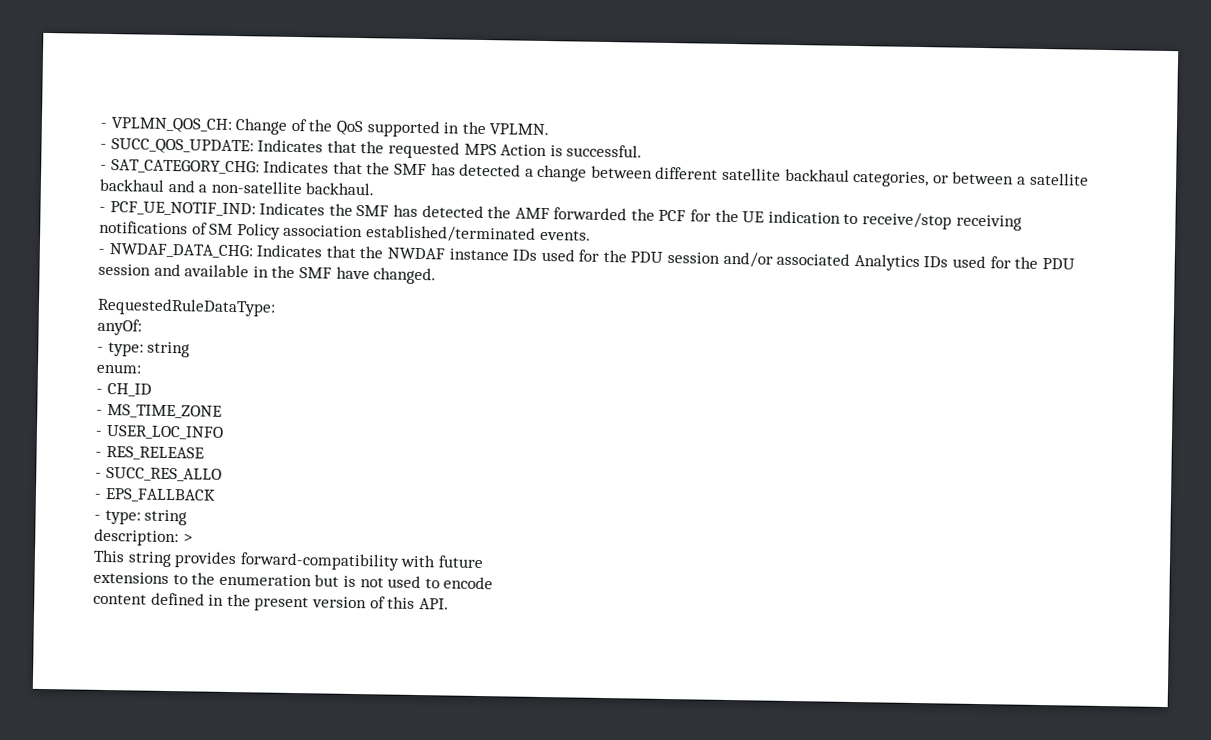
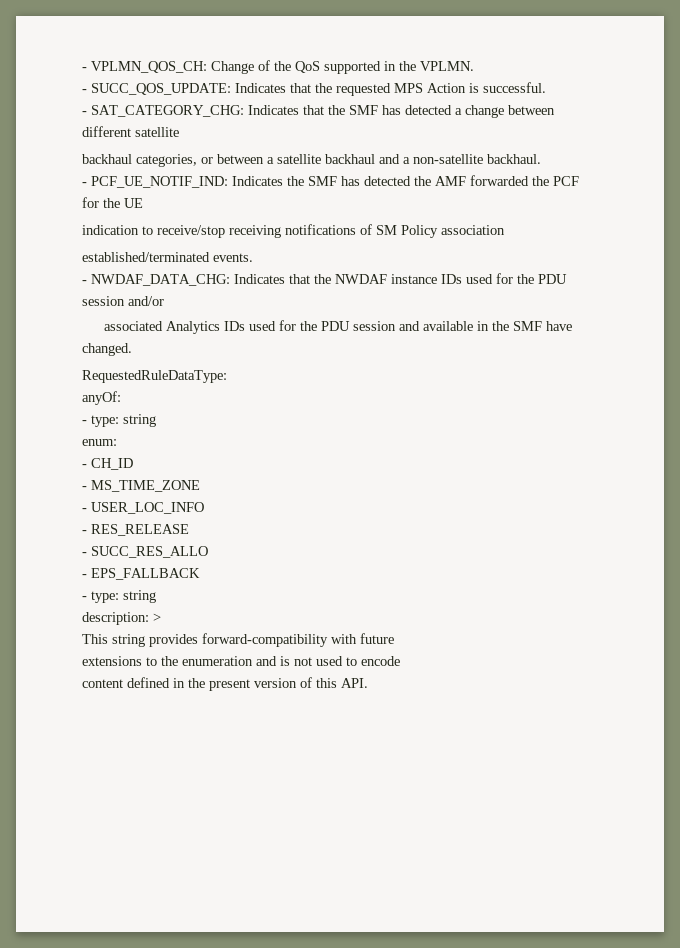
- - SAT_CATEGORY_CHG: Indicates that the SMF has detected a change between different satellite backhaul categories, or between a satellite backhaul and a non-satellite backhaul.
+ - SAT_CATEGORY_CHG: Indicates that the SMF has detected a change between different satellite
+ backhaul categories, or between a satellite backhaul and a non-satellite backhaul.
- - PCF_UE_NOTIF_IND: Indicates the SMF has detected the AMF forwarded the PCF for the UE indication to receive/stop receiving notifications of SM Policy association established/terminated events.
+ - PCF_UE_NOTIF_IND: Indicates the SMF has detected the AMF forwarded the PCF for the UE
+ indication to receive/stop receiving notifications of SM Policy association
+ established/terminated events.
- - NWDAF_DATA_CHG: Indicates that the NWDAF instance IDs used for the PDU session and/or associated Analytics IDs used for the PDU session and available in the SMF have changed.
+ - NWDAF_DATA_CHG: Indicates that the NWDAF instance IDs used for the PDU session and/or
+ associated Analytics IDs used for the PDU session and available in the SMF have changed.
- extensions to the enumeration but is not used to encode
+ extensions to the enumeration and is not used to encode

